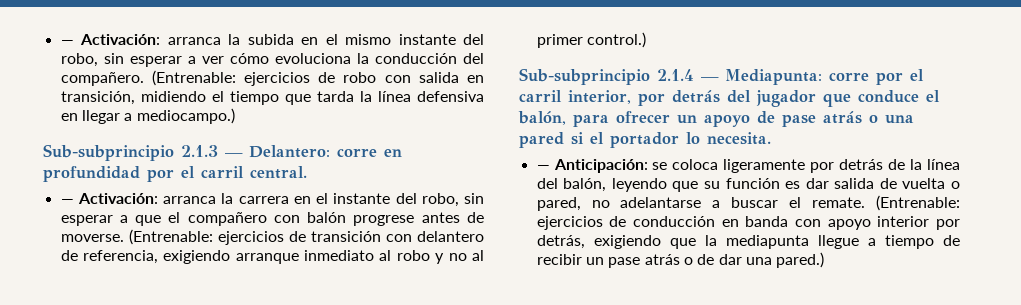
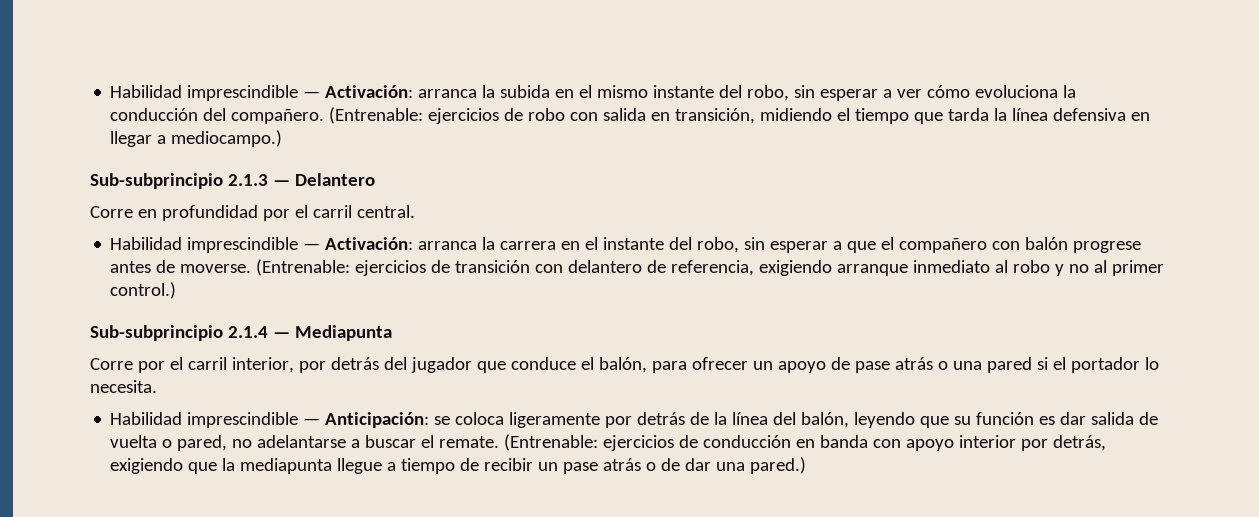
- — Activación: arranca la subida en el mismo instante del robo, sin esperar a ver cómo evoluciona la conducción del compañero.
+ Habilidad imprescindible — Activación: arranca la subida en el mismo instante del robo, sin esperar a ver cómo evoluciona la conducción del compañero.
- Sub-subprincipio 2.1.3 — Delantero: corre en profundidad por el carril central.
+ Sub-subprincipio 2.1.3 — Delantero
+ Corre en profundidad por el carril central.
- — Activación: arranca la carrera en el instante del robo, sin esperar a que el compañero con balón progrese antes de moverse.
+ Habilidad imprescindible — Activación: arranca la carrera en el instante del robo, sin esperar a que el compañero con balón progrese antes de moverse.
- Sub-subprincipio 2.1.4 — Mediapunta: corre por el carril interior, por detrás del jugador que conduce el balón, para ofrecer un apoyo de pase atrás o una pared si el portador lo necesita.
+ Sub-subprincipio 2.1.4 — Mediapunta
+ Corre por el carril interior, por detrás del jugador que conduce el balón, para ofrecer un apoyo de pase atrás o una pared si el portador lo necesita.
- — Anticipación: se coloca ligeramente por detrás de la línea del balón, leyendo que su función es dar salida de vuelta o pared, no adelantarse a buscar el remate.
+ Habilidad imprescindible — Anticipación: se coloca ligeramente por detrás de la línea del balón, leyendo que su función es dar salida de vuelta o pared, no adelantarse a buscar el remate.

